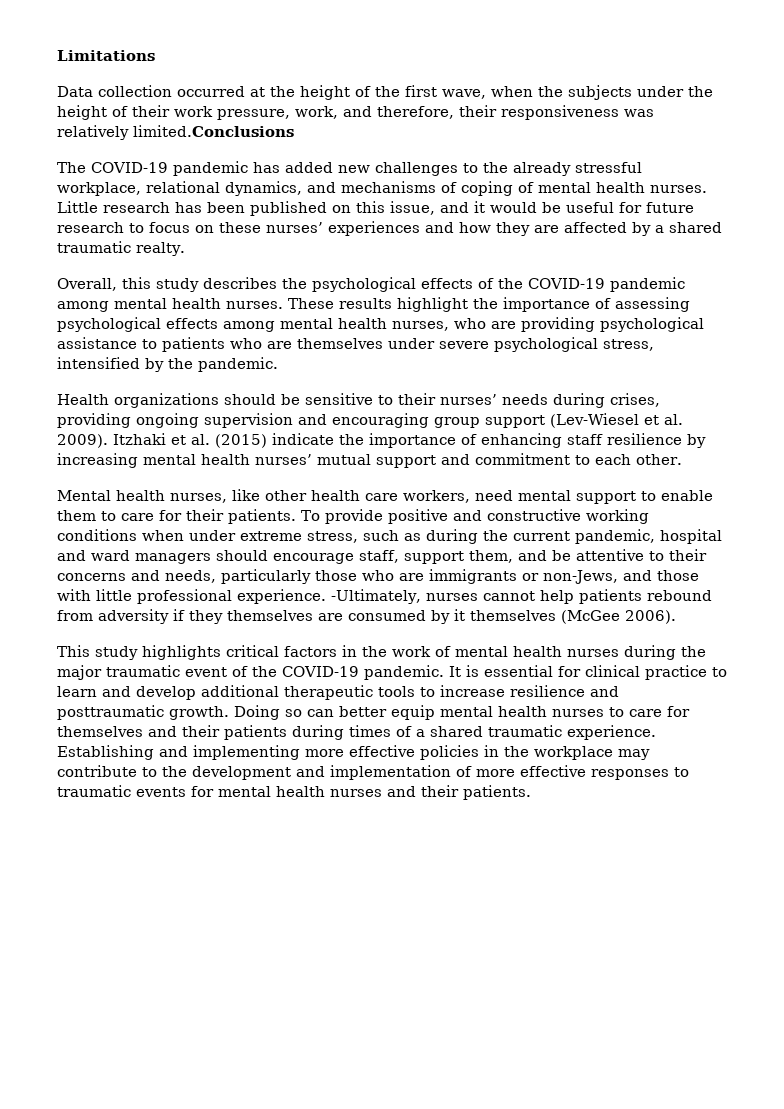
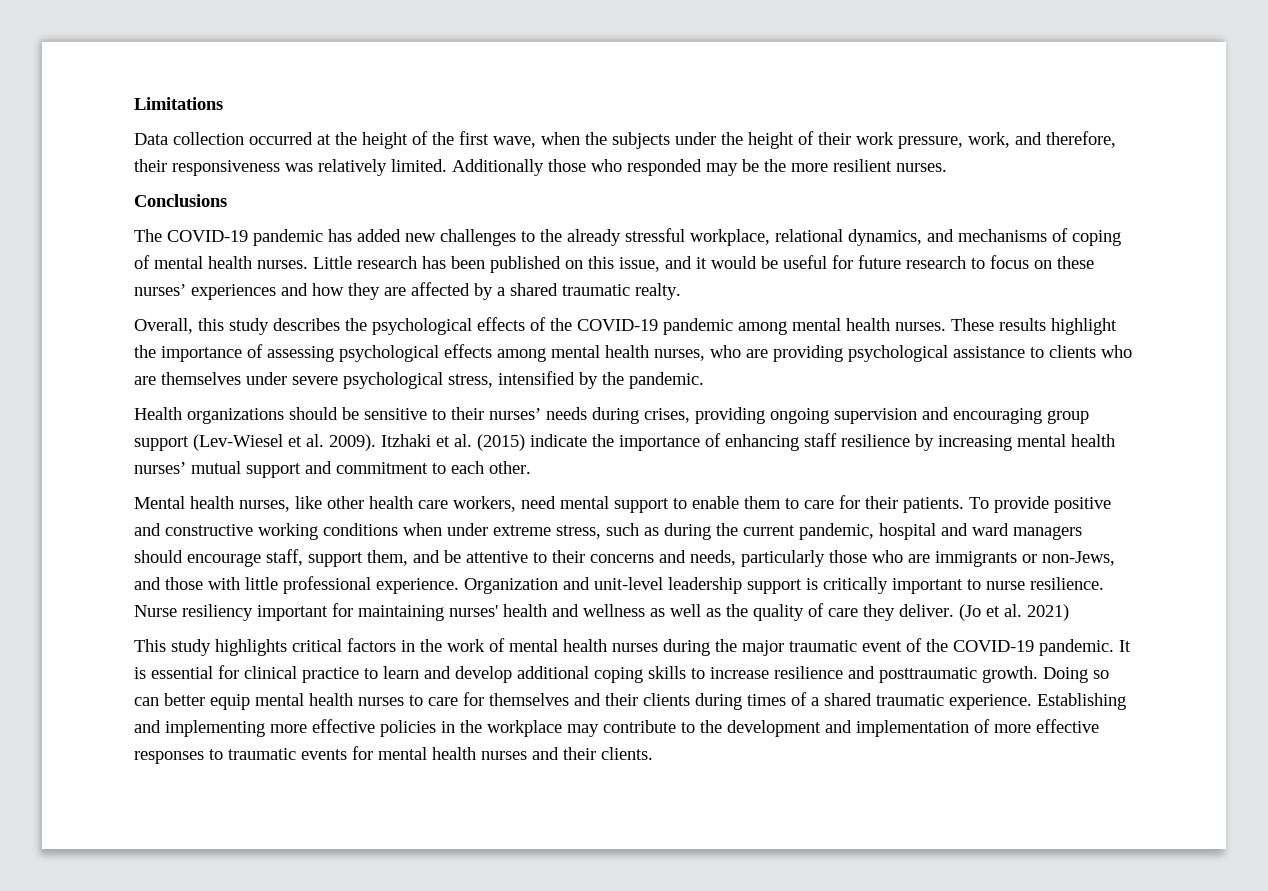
- Data collection occurred at the height of the first wave, when the subjects under the height of their work pressure, work, and therefore, their responsiveness was relatively limited.Conclusions
+ Data collection occurred at the height of the first wave, when the subjects under the height of their work pressure, work, and therefore, their responsiveness was relatively limited. Additionally those who responded may be the more resilient nurses.
+ Conclusions
- These results highlight the importance of assessing psychological effects among mental health nurses, who are providing psychological assistance to patients who are themselves under severe psychological stress, intensified by the pandemic.
+ These results highlight the importance of assessing psychological effects among mental health nurses, who are providing psychological assistance to clients who are themselves under severe psychological stress, intensified by the pandemic.
- -Ultimately, nurses cannot help patients rebound from adversity if they themselves are consumed by it themselves (McGee 2006).
+ Organization and unit-level leadership support is critically important to nurse resilience. Nurse resiliency important for maintaining nurses' health and wellness as well as the quality of care they deliver. (Jo et al. 2021)
- It is essential for clinical practice to learn and develop additional therapeutic tools to increase resilience and posttraumatic growth.
+ It is essential for clinical practice to learn and develop additional coping skills to increase resilience and posttraumatic growth.
- Doing so can better equip mental health nurses to care for themselves and their patients during times of a shared traumatic experience.
+ Doing so can better equip mental health nurses to care for themselves and their clients during times of a shared traumatic experience.
- Establishing and implementing more effective policies in the workplace may contribute to the development and implementation of more effective responses to traumatic events for mental health nurses and their patients.
+ Establishing and implementing more effective policies in the workplace may contribute to the development and implementation of more effective responses to traumatic events for mental health nurses and their clients.

